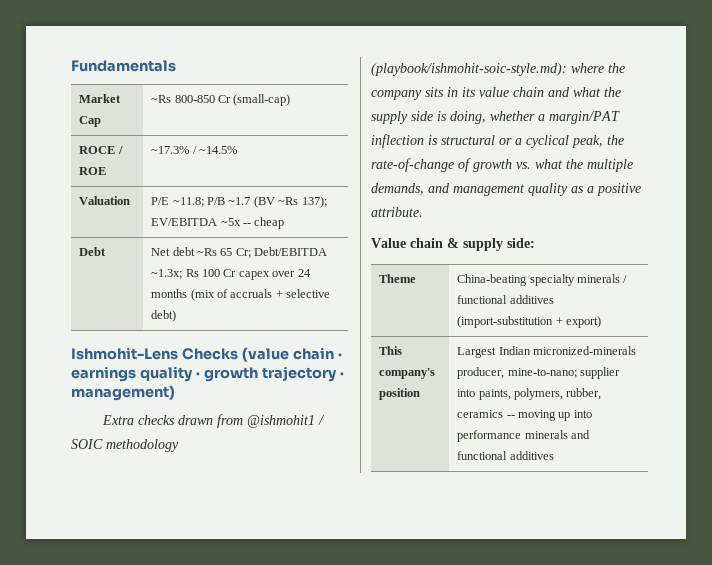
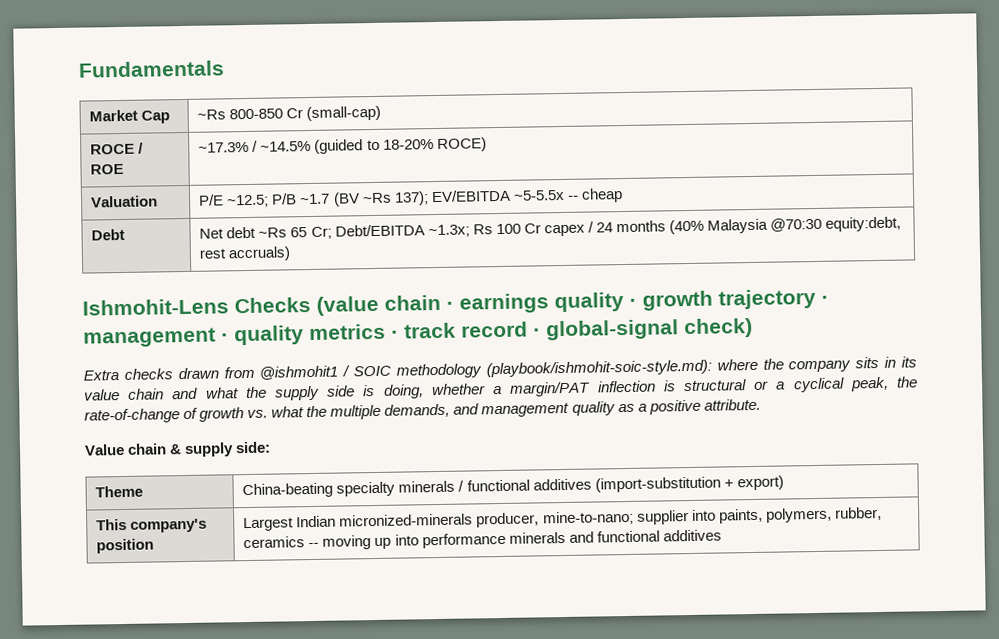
- ROCE / ROE | ~17.3% / ~14.5%
+ ROCE / ROE | ~17.3% / ~14.5% (guided to 18-20% ROCE)
- Valuation | P/E ~11.8; P/B ~1.7 (BV ~Rs 137); EV/EBITDA ~5x -- cheap
+ Valuation | P/E ~12.5; P/B ~1.7 (BV ~Rs 137); EV/EBITDA ~5-5.5x -- cheap
- Debt | Net debt ~Rs 65 Cr; Debt/EBITDA ~1.3x; Rs 100 Cr capex over 24 months (mix of accruals + selective debt)
+ Debt | Net debt ~Rs 65 Cr; Debt/EBITDA ~1.3x; Rs 100 Cr capex / 24 months (40% Malaysia @70:30 equity:debt, rest accruals)
- Ishmohit-Lens Checks (value chain · earnings quality · growth trajectory · management)
+ Ishmohit-Lens Checks (value chain · earnings quality · growth trajectory · management · quality metrics · track record · global-signal check)

